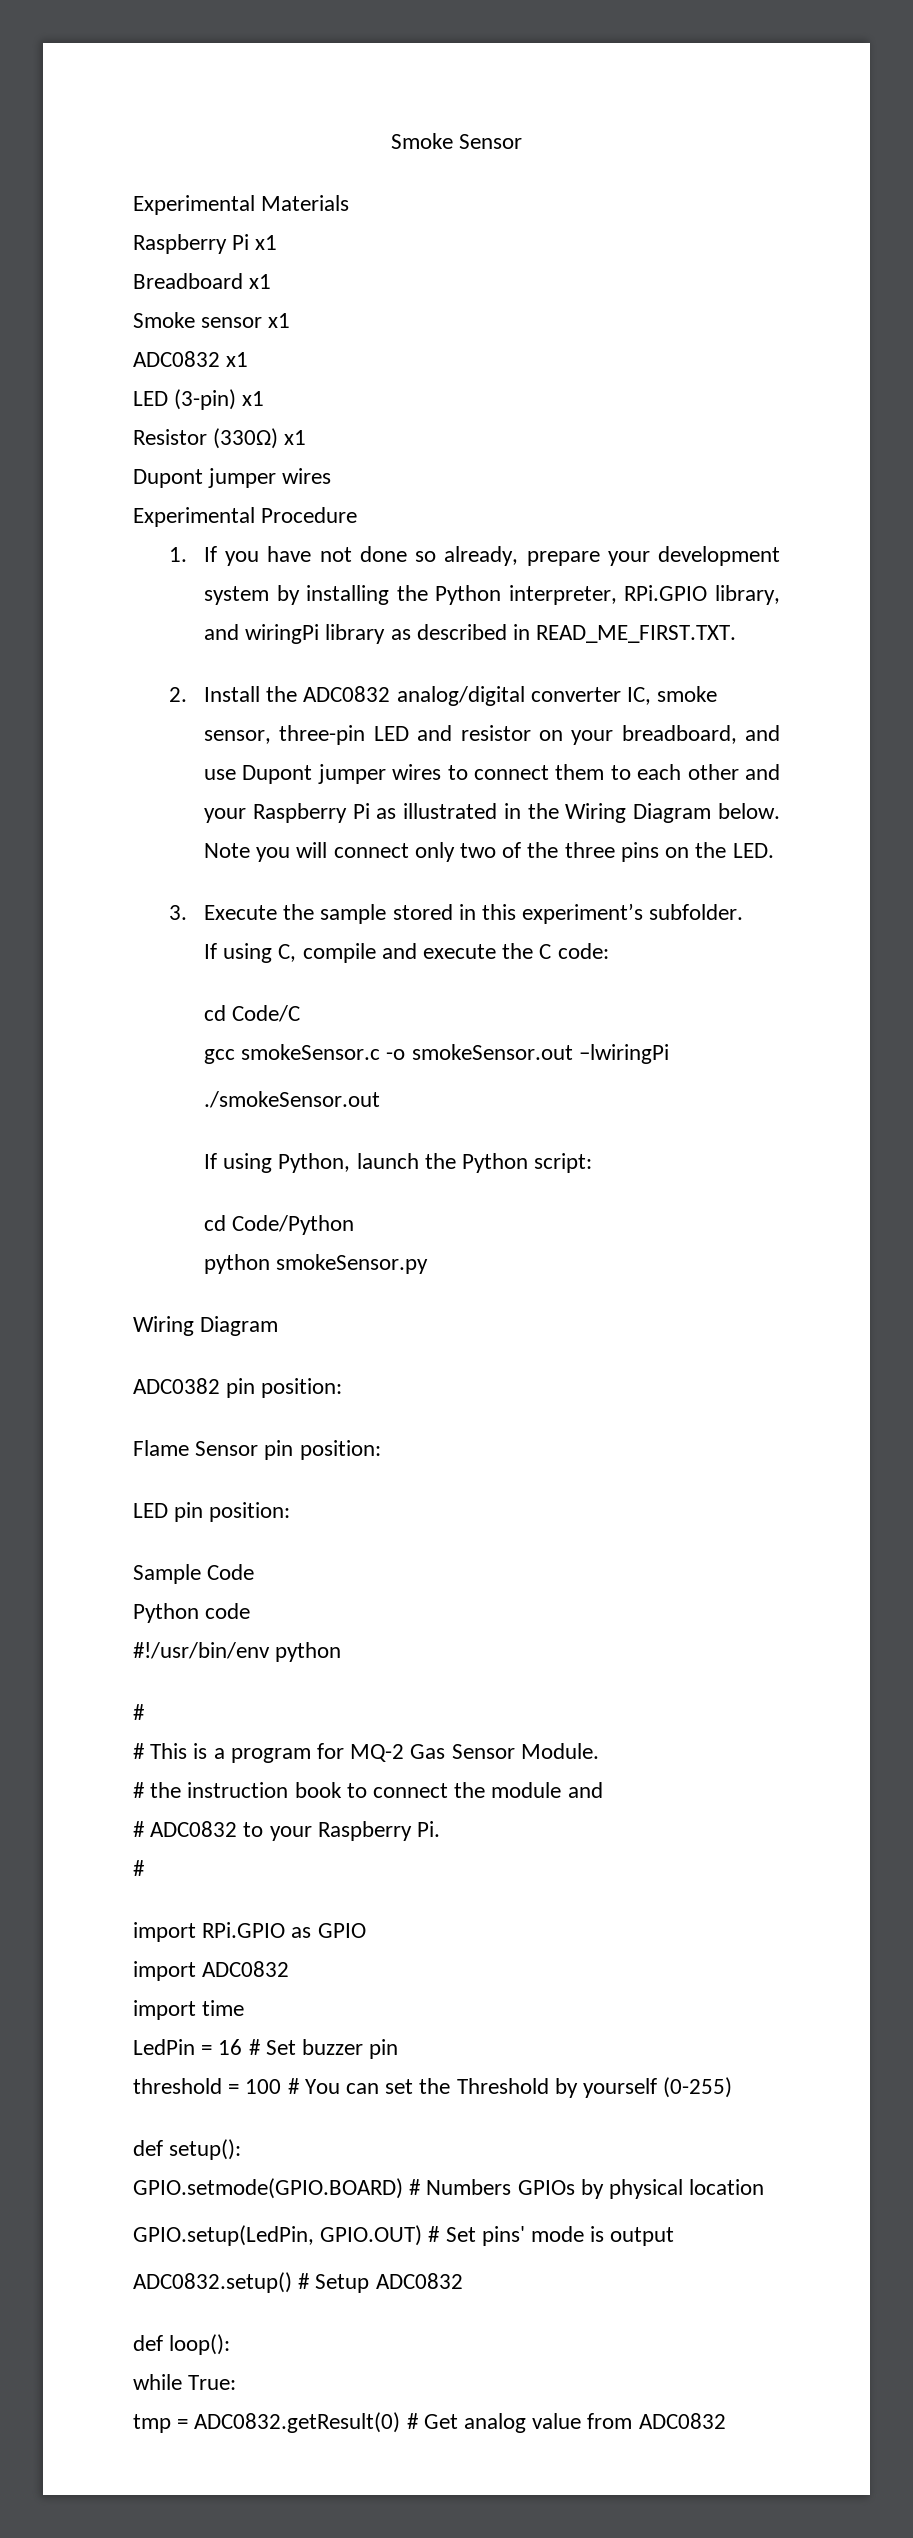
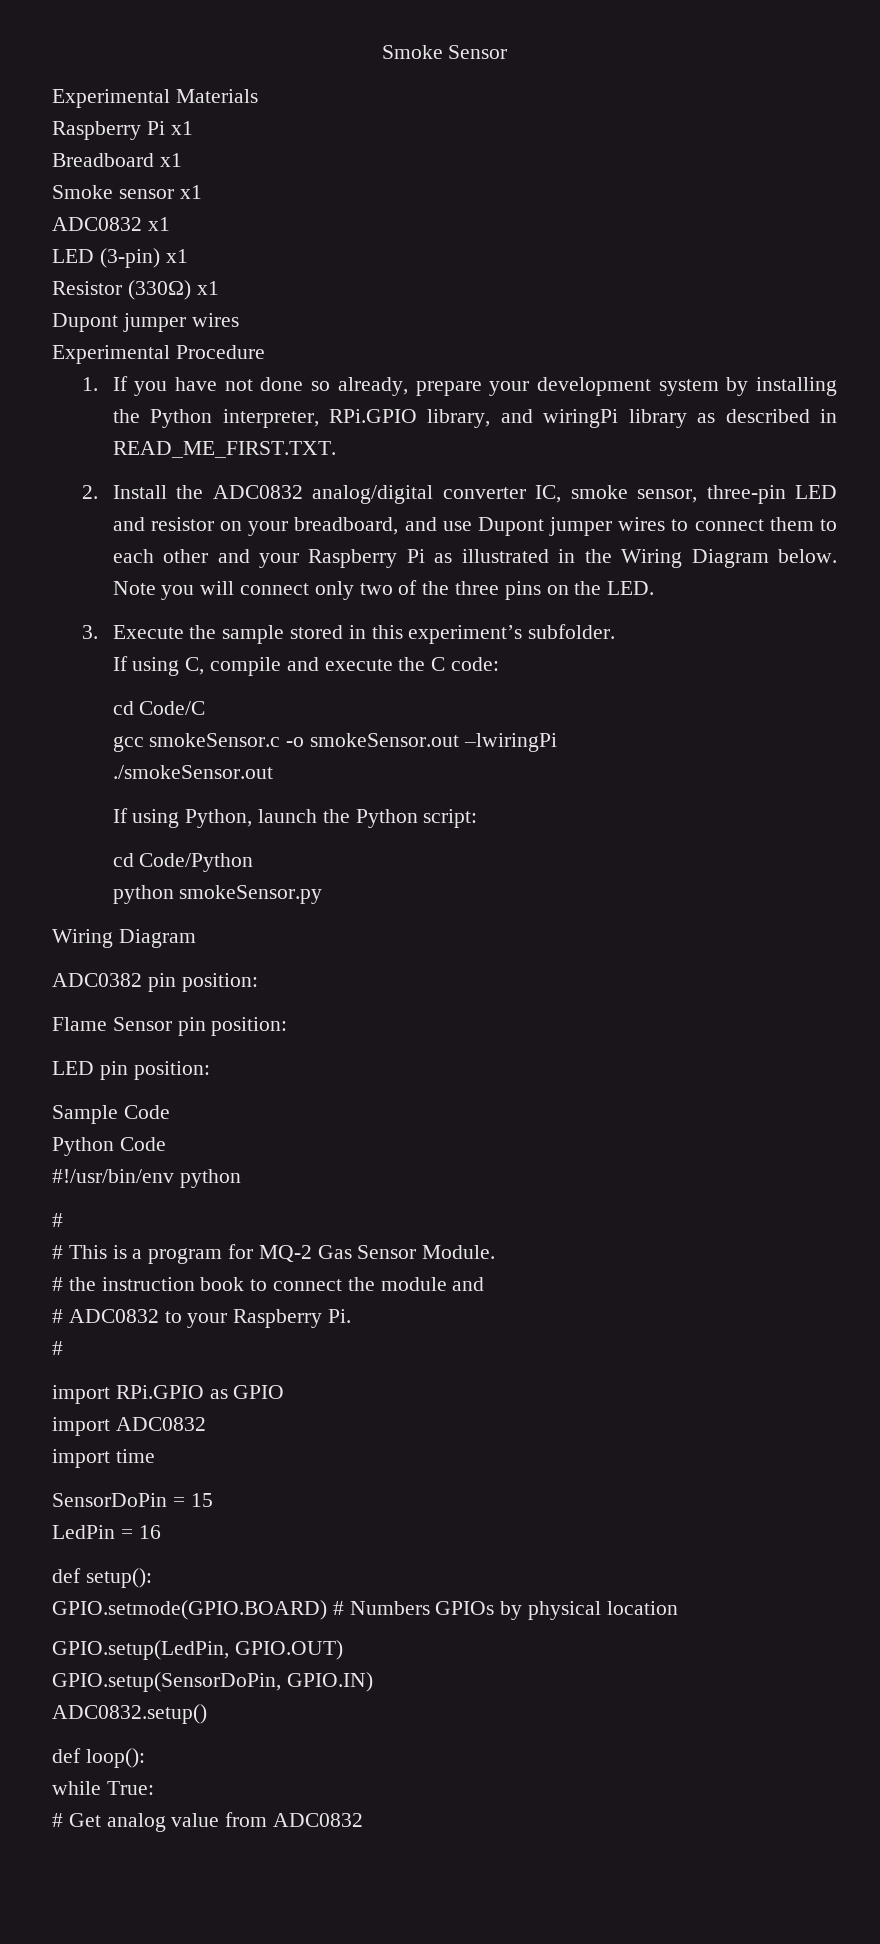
- Python code
+ Python Code
+ SensorDoPin = 15
- LedPin = 16 # Set buzzer pin
- threshold = 100 # You can set the Threshold by yourself (0-255)
+ LedPin = 16
- GPIO.setup(LedPin, GPIO.OUT) # Set pins' mode is output
- ADC0832.setup() # Setup ADC0832
+ GPIO.setup(LedPin, GPIO.OUT)
+ GPIO.setup(SensorDoPin, GPIO.IN)
+ ADC0832.setup()
- tmp = ADC0832.getResult(0) # Get analog value from ADC0832
+ # Get analog value from ADC0832

